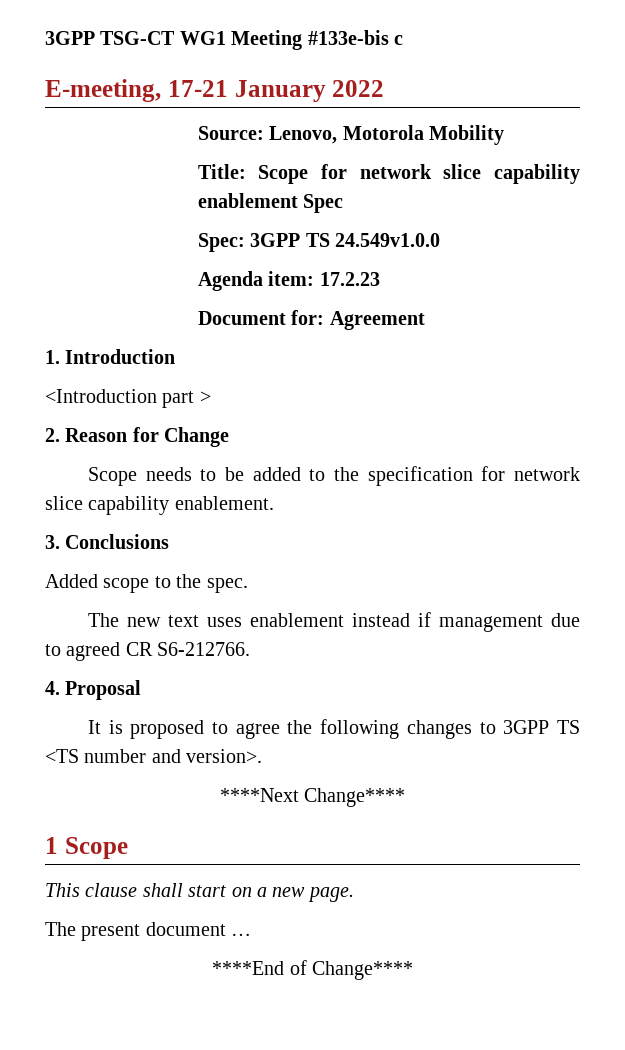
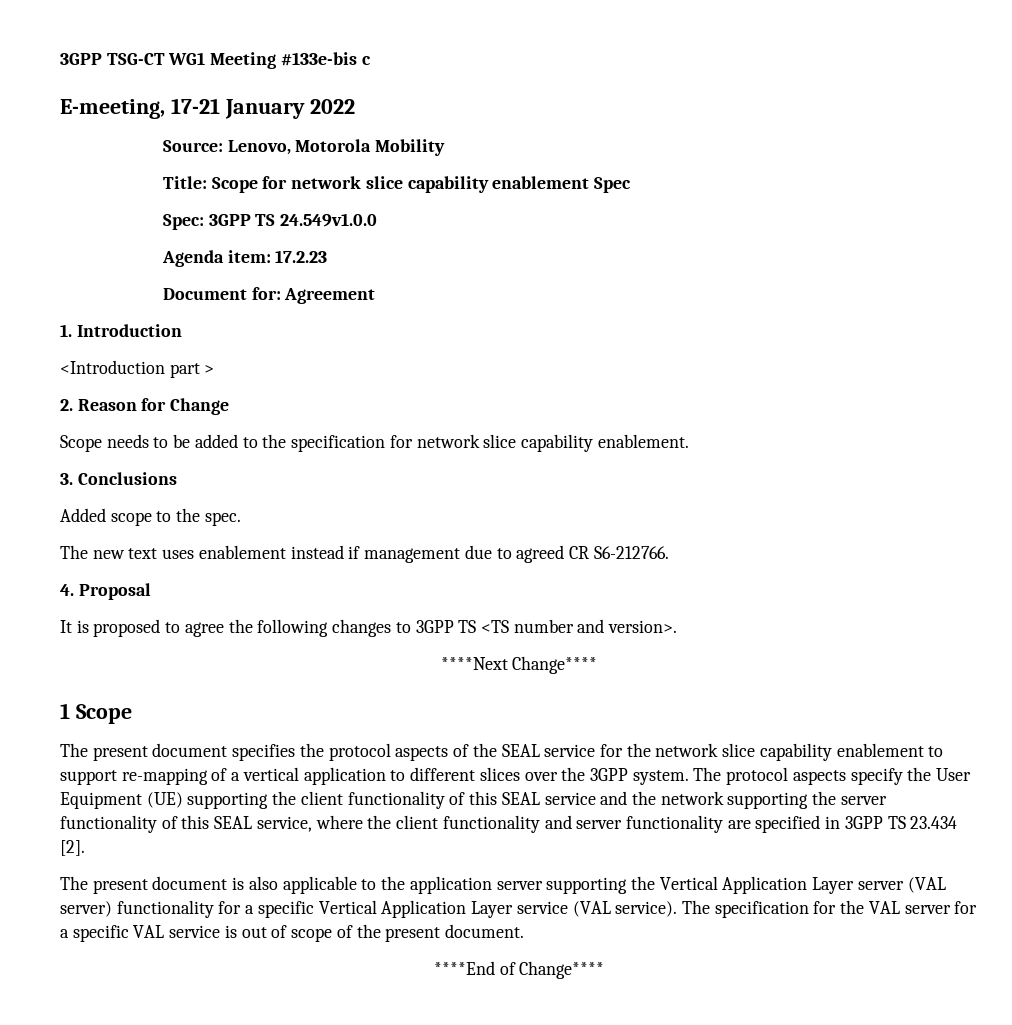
- This clause shall start on a new page.
- The present document …
+ The present document specifies the protocol aspects of the SEAL service for the network slice capability enablement to support re-mapping of a vertical application to different slices over the 3GPP system. The protocol aspects specify the User Equipment (UE) supporting the client functionality of this SEAL service and the network supporting the server functionality of this SEAL service, where the client functionality and server functionality are specified in 3GPP TS 23.434 [2].
+ The present document is also applicable to the application server supporting the Vertical Application Layer server (VAL server) functionality for a specific Vertical Application Layer service (VAL service). The specification for the VAL server for a specific VAL service is out of scope of the present document.

